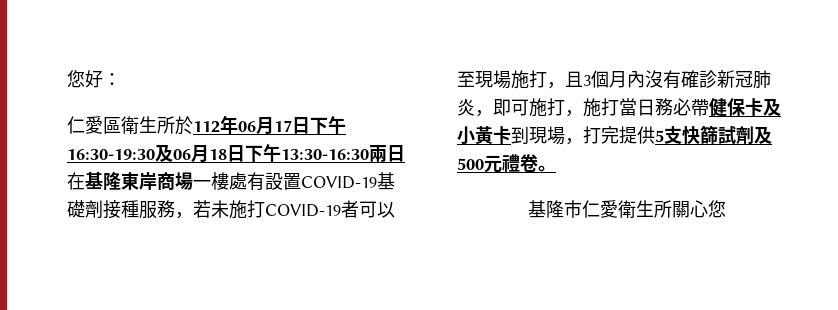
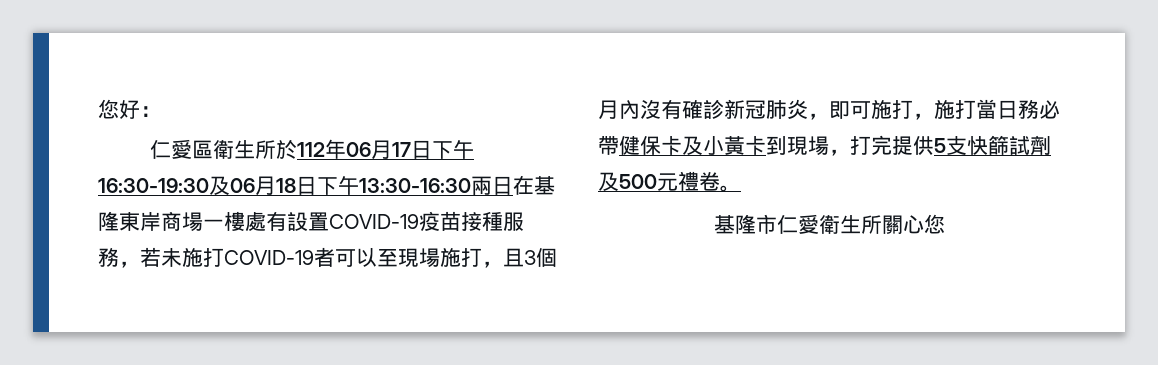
- 仁愛區衛生所於112年06月17日下午16:30-19:30及06月18日下午13:30-16:30兩日在基隆東岸商場一樓處有設置COVID-19基礎劑接種服務，若未施打COVID-19者可以至現場施打，且3個月內沒有確診新冠肺炎，即可施打，施打當日務必帶健保卡及小黃卡到現場，打完提供5支快篩試劑及500元禮卷。
+ 仁愛區衛生所於112年06月17日下午16:30-19:30及06月18日下午13:30-16:30兩日在基隆東岸商場一樓處有設置COVID-19疫苗接種服務，若未施打COVID-19者可以至現場施打，且3個月內沒有確診新冠肺炎，即可施打，施打當日務必帶健保卡及小黃卡到現場，打完提供5支快篩試劑及500元禮卷。

